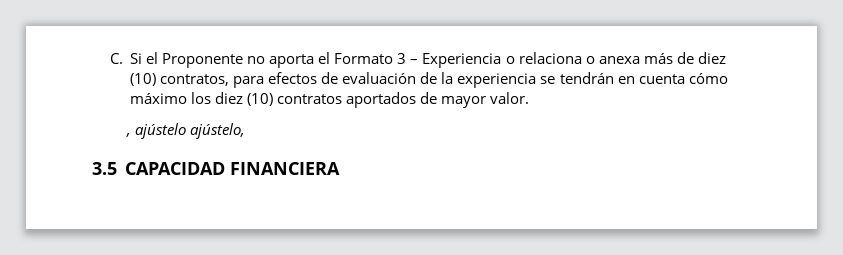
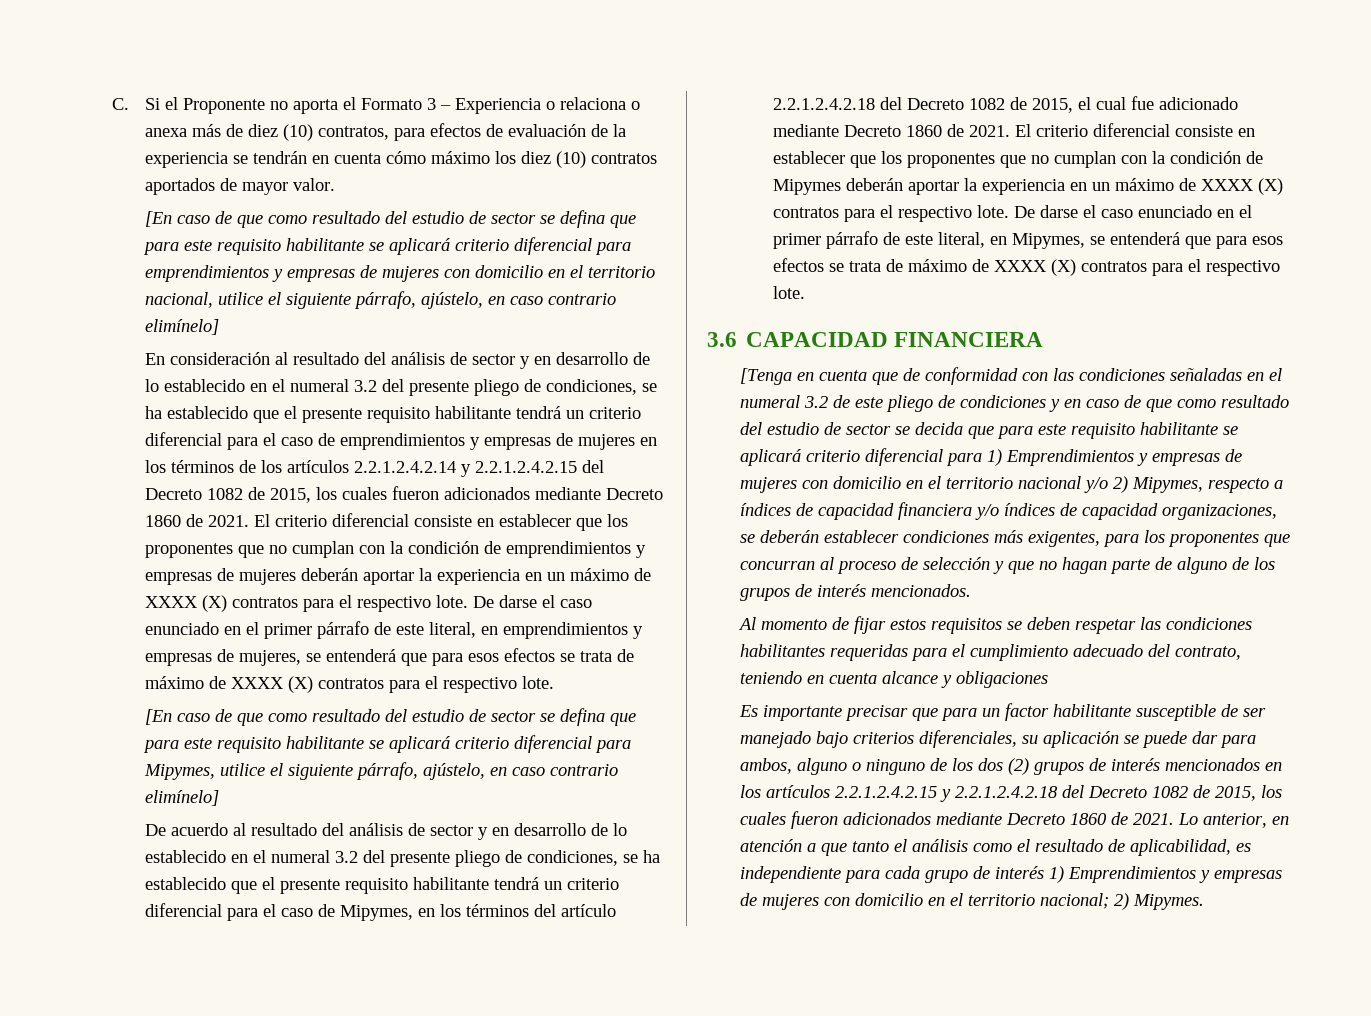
- , ajústelo ajústelo,
- 3.5 CAPACIDAD FINANCIERA
+ [En caso de que como resultado del estudio de sector se defina que para este requisito habilitante se aplicará criterio diferencial para emprendimientos y empresas de mujeres con domicilio en el territorio nacional, utilice el siguiente párrafo, ajústelo, en caso contrario elimínelo]
+ En consideración al resultado del análisis de sector y en desarrollo de lo establecido en el numeral 3.2 del presente pliego de condiciones, se ha establecido que el presente requisito habilitante tendrá un criterio diferencial para el caso de emprendimientos y empresas de mujeres en los términos de los artículos 2.2.1.2.4.2.14 y 2.2.1.2.4.2.15 del Decreto 1082 de 2015, los cuales fueron adicionados mediante Decreto 1860 de 2021. El criterio diferencial consiste en establecer que los proponentes que no cumplan con la condición de emprendimientos y empresas de mujeres deberán aportar la experiencia en un máximo de XXXX (X) contratos para el respectivo lote. De darse el caso enunciado en el primer párrafo de este literal, en emprendimientos y empresas de mujeres, se entenderá que para esos efectos se trata de máximo de XXXX (X) contratos para el respectivo lote.
+ [En caso de que como resultado del estudio de sector se defina que para este requisito habilitante se aplicará criterio diferencial para Mipymes, utilice el siguiente párrafo, ajústelo, en caso contrario elimínelo]
+ De acuerdo al resultado del análisis de sector y en desarrollo de lo establecido en el numeral 3.2 del presente pliego de condiciones, se ha establecido que el presente requisito habilitante tendrá un criterio diferencial para el caso de Mipymes, en los términos del artículo 2.2.1.2.4.2.18 del Decreto 1082 de 2015, el cual fue adicionado mediante Decreto 1860 de 2021. El criterio diferencial consiste en establecer que los proponentes que no cumplan con la condición de Mipymes deberán aportar la experiencia en un máximo de XXXX (X) contratos para el respectivo lote. De darse el caso enunciado en el primer párrafo de este literal, en Mipymes, se entenderá que para esos efectos se trata de máximo de XXXX (X) contratos para el respectivo lote.
+ 3.6 CAPACIDAD FINANCIERA
+ [Tenga en cuenta que de conformidad con las condiciones señaladas en el numeral 3.2 de este pliego de condiciones y en caso de que como resultado del estudio de sector se decida que para este requisito habilitante se aplicará criterio diferencial para 1) Emprendimientos y empresas de mujeres con domicilio en el territorio nacional y/o 2) Mipymes, respecto a índices de capacidad financiera y/o índices de capacidad organizaciones, se deberán establecer condiciones más exigentes, para los proponentes que concurran al proceso de selección y que no hagan parte de alguno de los grupos de interés mencionados.
+ Al momento de fijar estos requisitos se deben respetar las condiciones habilitantes requeridas para el cumplimiento adecuado del contrato, teniendo en cuenta alcance y obligaciones
+ Es importante precisar que para un factor habilitante susceptible de ser manejado bajo criterios diferenciales, su aplicación se puede dar para ambos, alguno o ninguno de los dos (2) grupos de interés mencionados en los artículos 2.2.1.2.4.2.15 y 2.2.1.2.4.2.18 del Decreto 1082 de 2015, los cuales fueron adicionados mediante Decreto 1860 de 2021. Lo anterior, en atención a que tanto el análisis como el resultado de aplicabilidad, es independiente para cada grupo de interés 1) Emprendimientos y empresas de mujeres con domicilio en el territorio nacional; 2) Mipymes.

